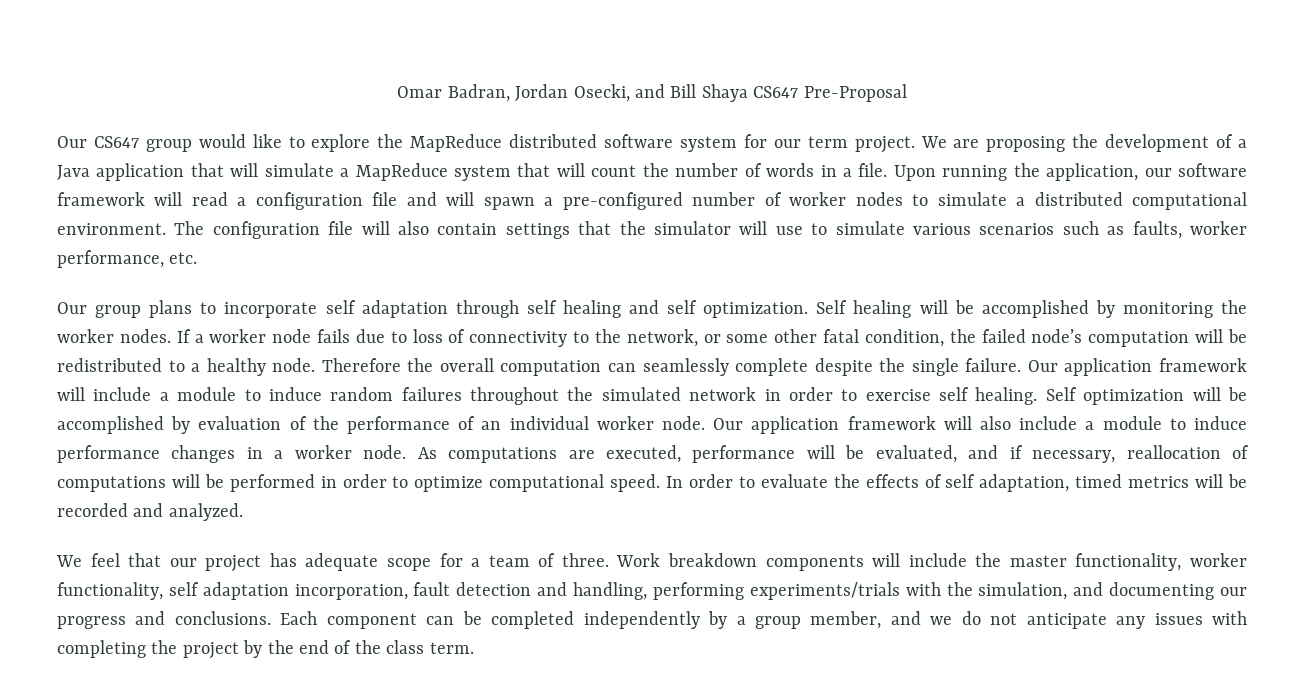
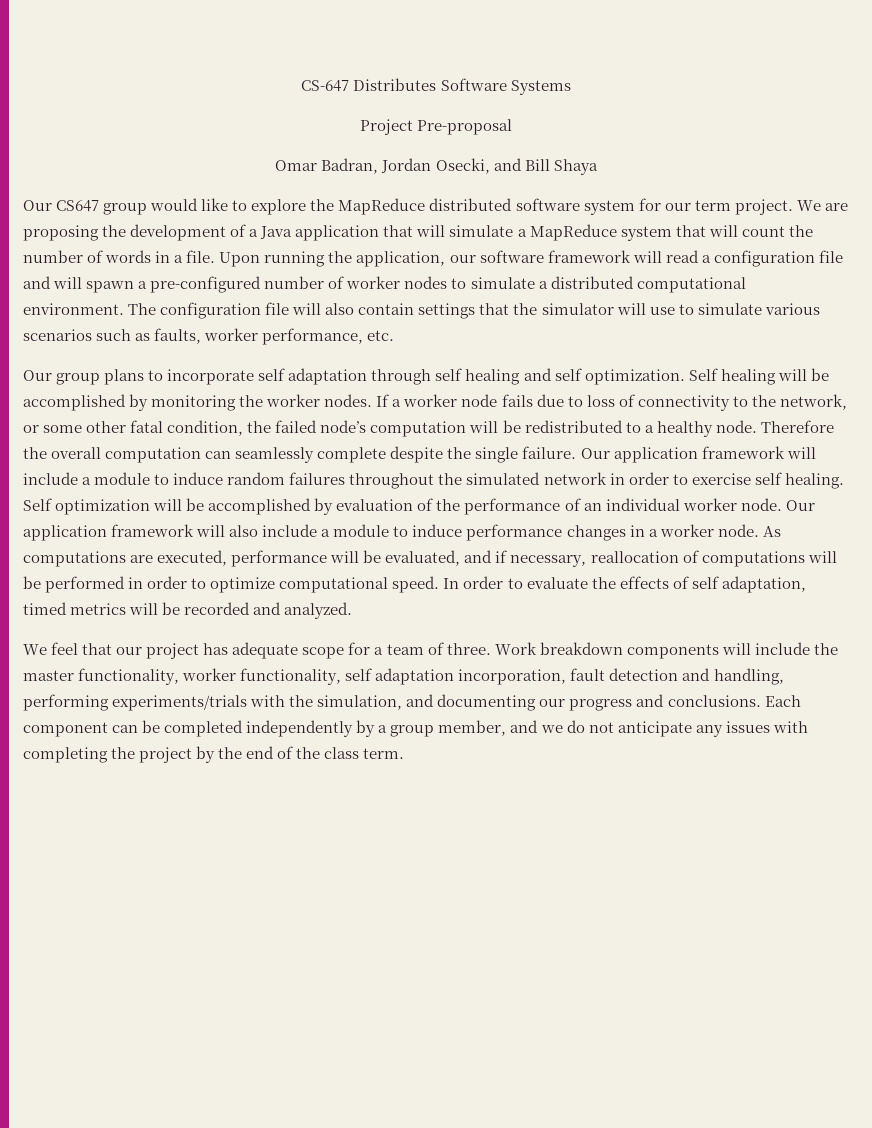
+ CS-647 Distributes Software Systems
+ Project Pre-proposal
- Omar Badran, Jordan Osecki, and Bill Shaya CS647 Pre-Proposal
+ Omar Badran, Jordan Osecki, and Bill Shaya

